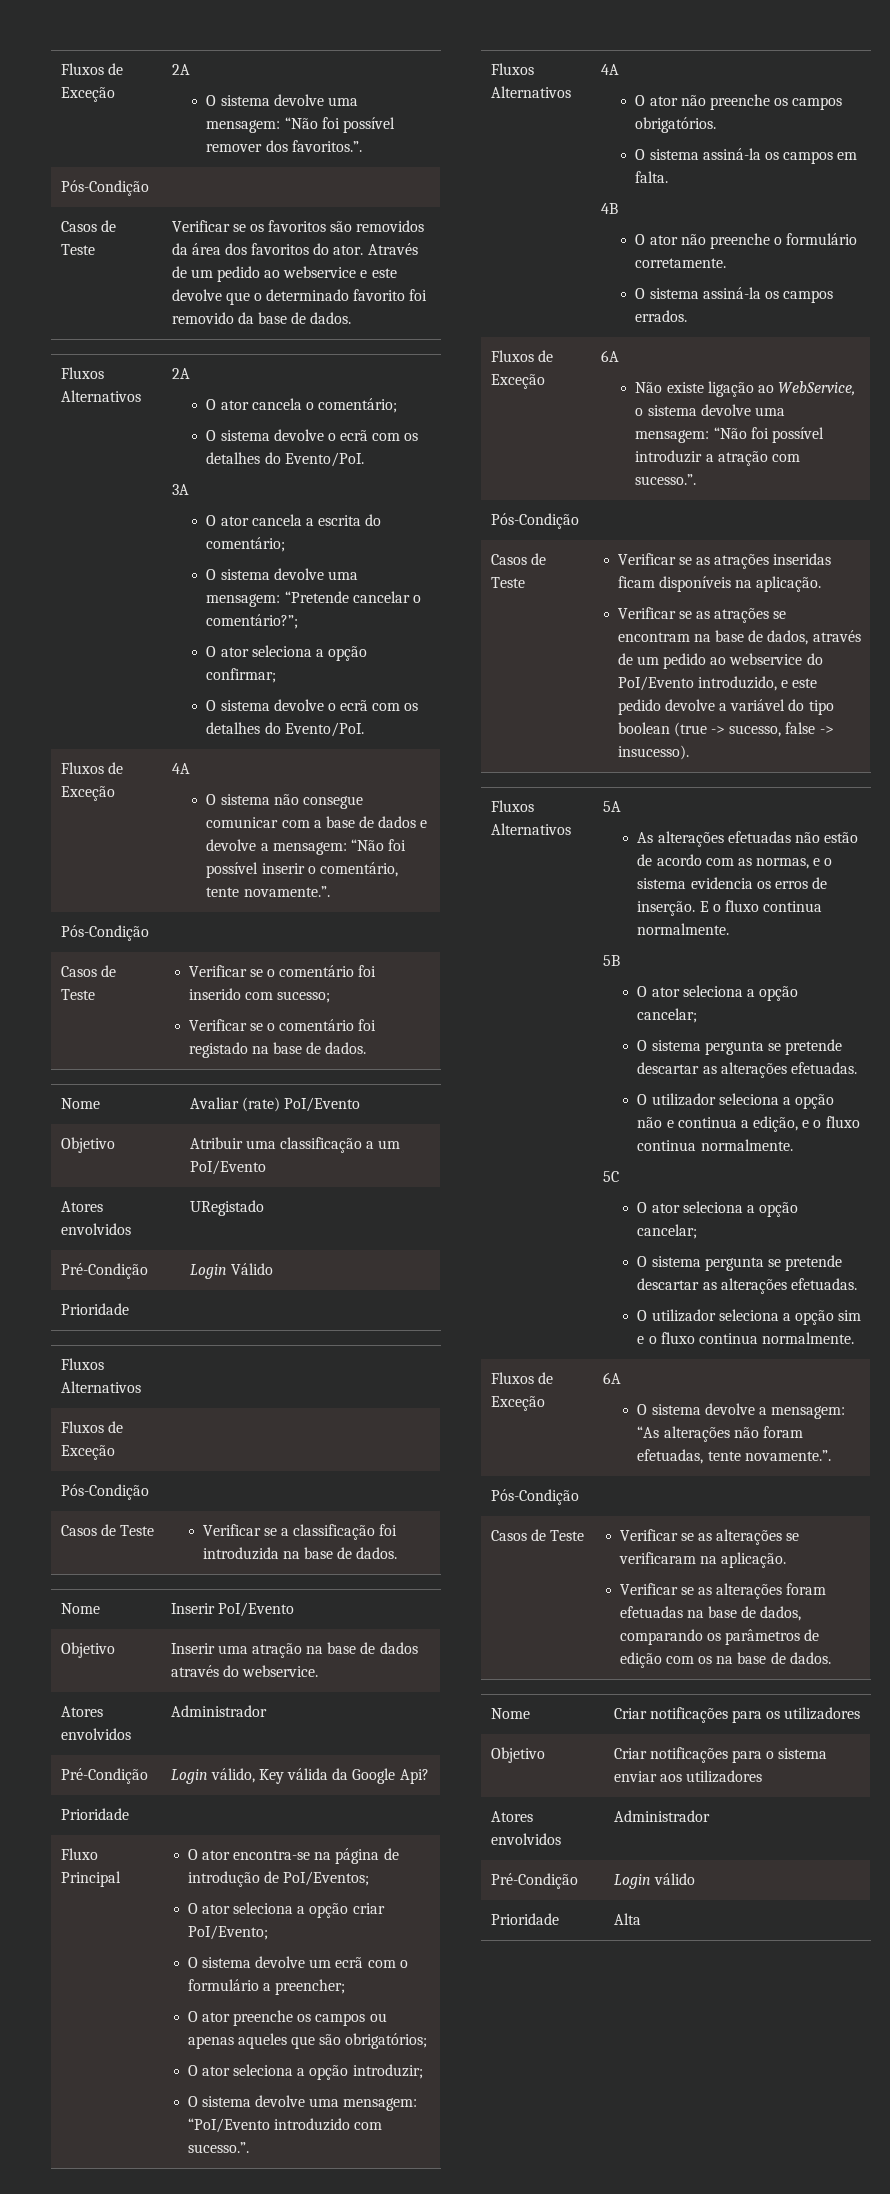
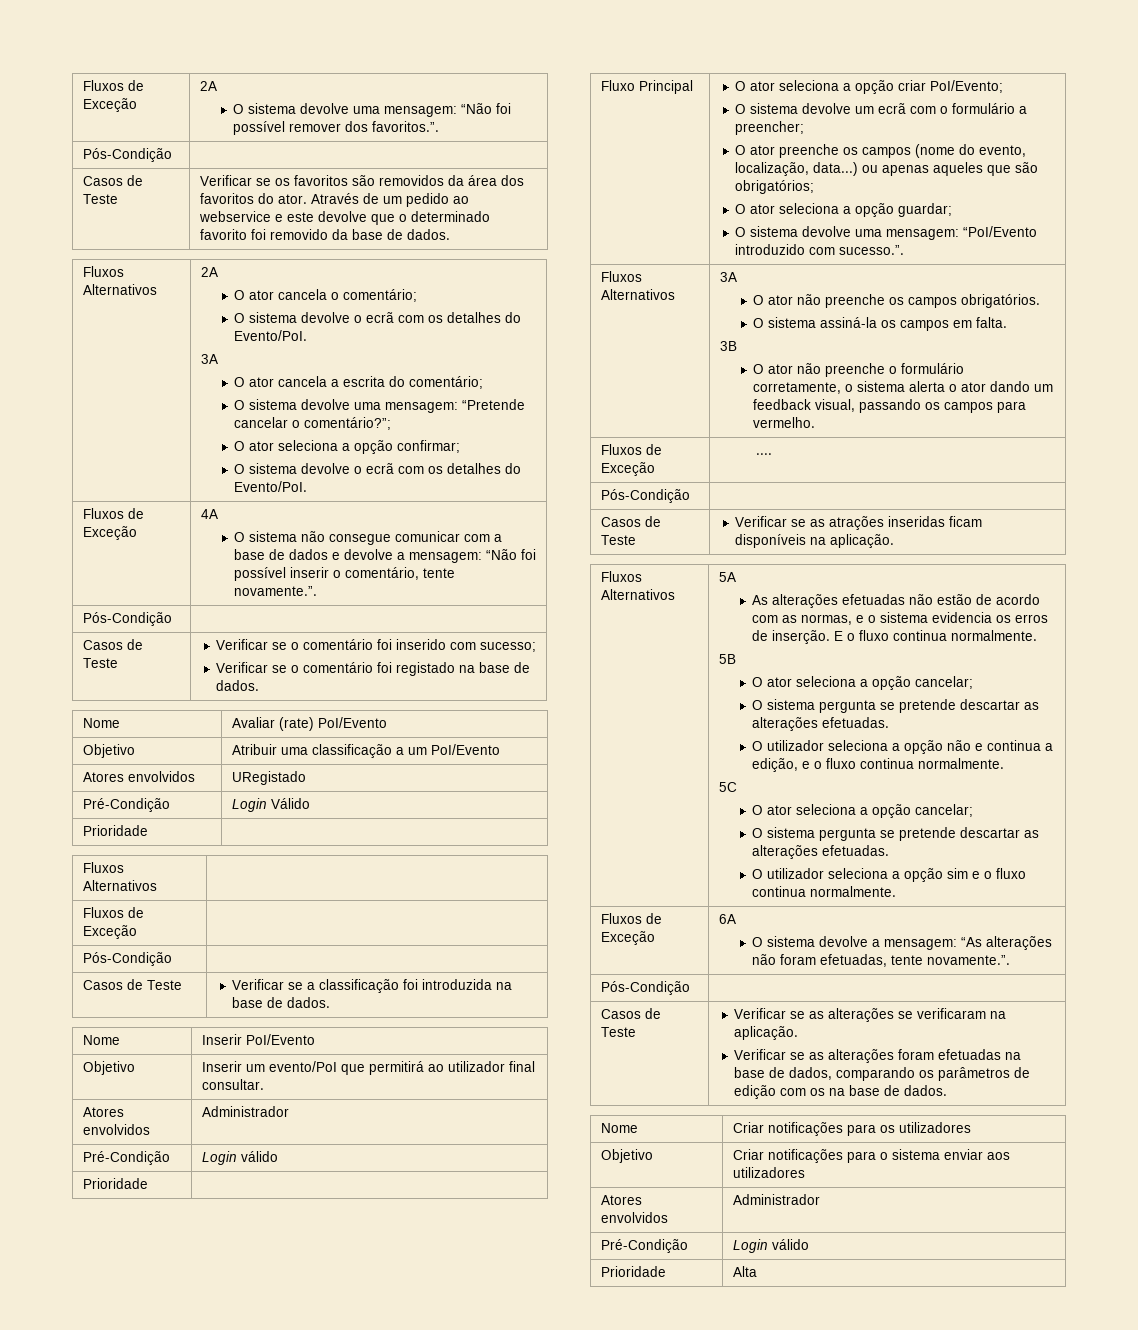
- Objetivo | Inserir uma atração na base de dados através do webservice.
+ Objetivo | Inserir um evento/PoI que permitirá ao utilizador final consultar.
  Atores envolvidos | Administrador
- Pré-Condição | Login válido, Key válida da Google Api?
+ Pré-Condição | Login válido
- O ator encontra-se na página de introdução de PoI/Eventos;
- O ator preenche os campos ou apenas aqueles que são obrigatórios;
+ O ator preenche os campos (nome do evento, localização, data...) ou apenas aqueles que são obrigatórios;
- O ator seleciona a opção introduzir;
+ O ator seleciona a opção guardar;
- Fluxos Alternativos | 4A
+ Fluxos Alternativos | 3A
  O ator não preenche os campos obrigatórios.
  O sistema assiná-la os campos em falta.
- 4B
- O ator não preenche o formulário corretamente.
- O sistema assiná-la os campos errados.
- Fluxos de Exceção | 6A
- Não existe ligação ao WebService, o sistema devolve uma mensagem: “Não foi possível introduzir a atração com sucesso.”.
+ 3B
+ O ator não preenche o formulário corretamente, o sistema alerta o ator dando um feedback visual, passando os campos para vermelho.
+ Fluxos de Exceção | ....
- Verificar se as atrações se encontram na base de dados, através de um pedido ao webservice do PoI/Evento introduzido, e este pedido devolve a variável do tipo boolean (true -> sucesso, false -> insucesso).

